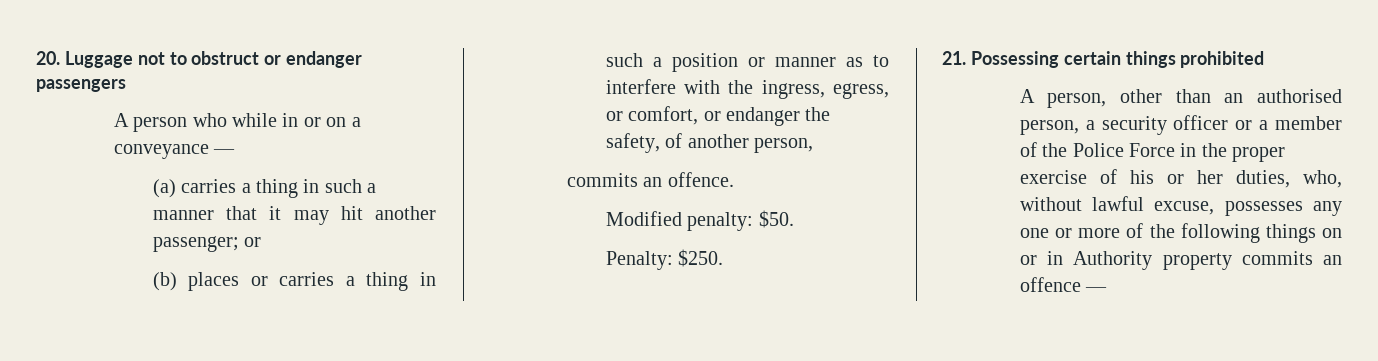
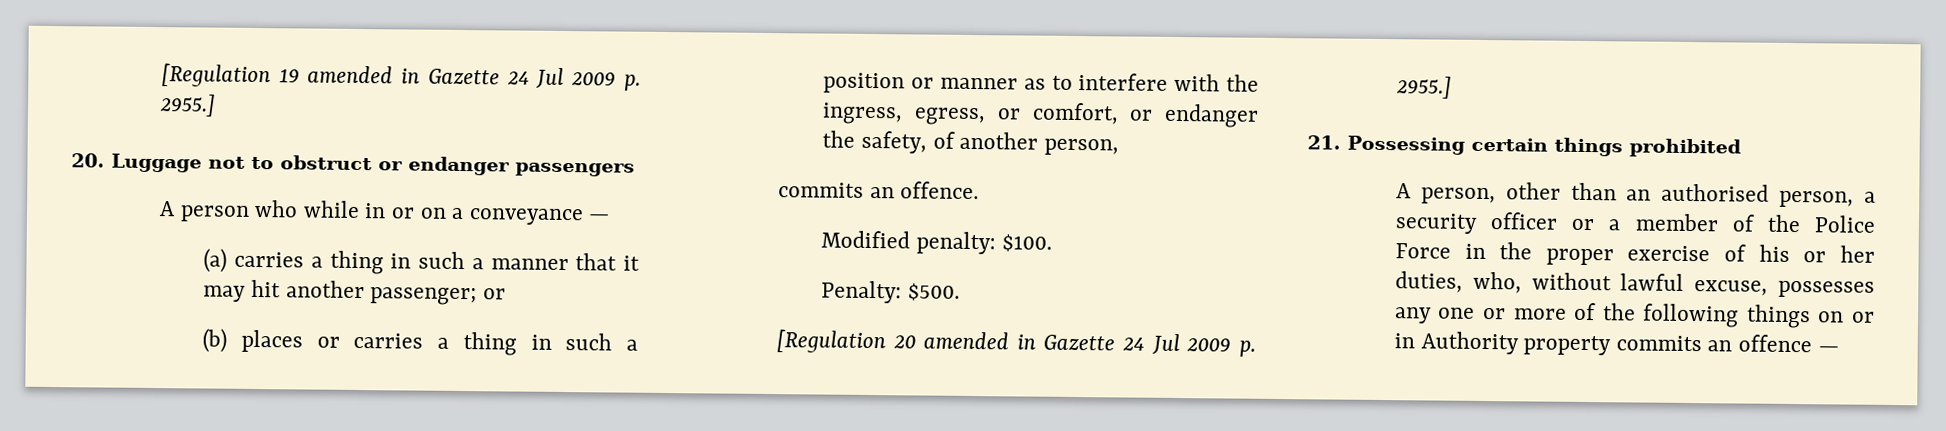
+ [Regulation 19 amended in Gazette 24 Jul 2009 p. 2955.]
- Modified penalty: $50.
+ Modified penalty: $100.
- Penalty: $250.
+ Penalty: $500.
+ [Regulation 20 amended in Gazette 24 Jul 2009 p. 2955.]

